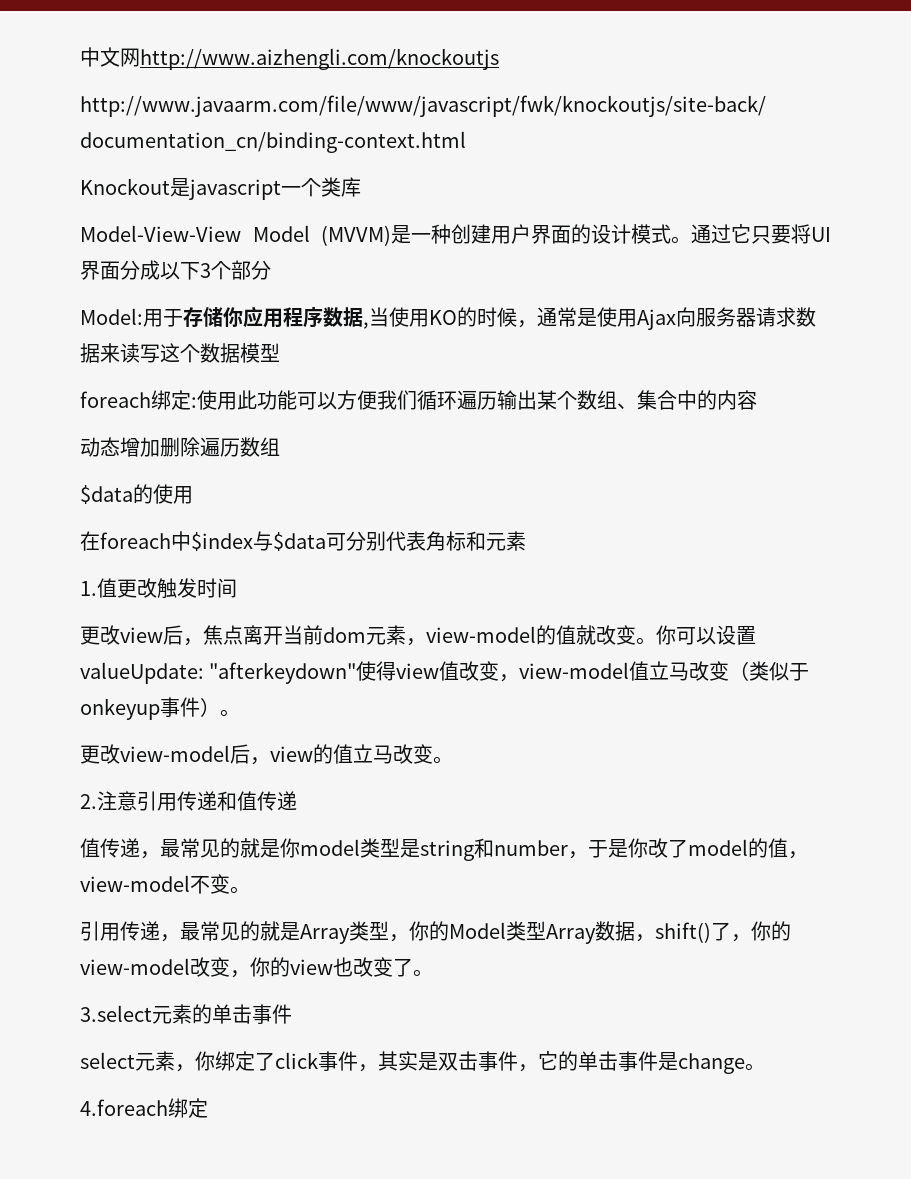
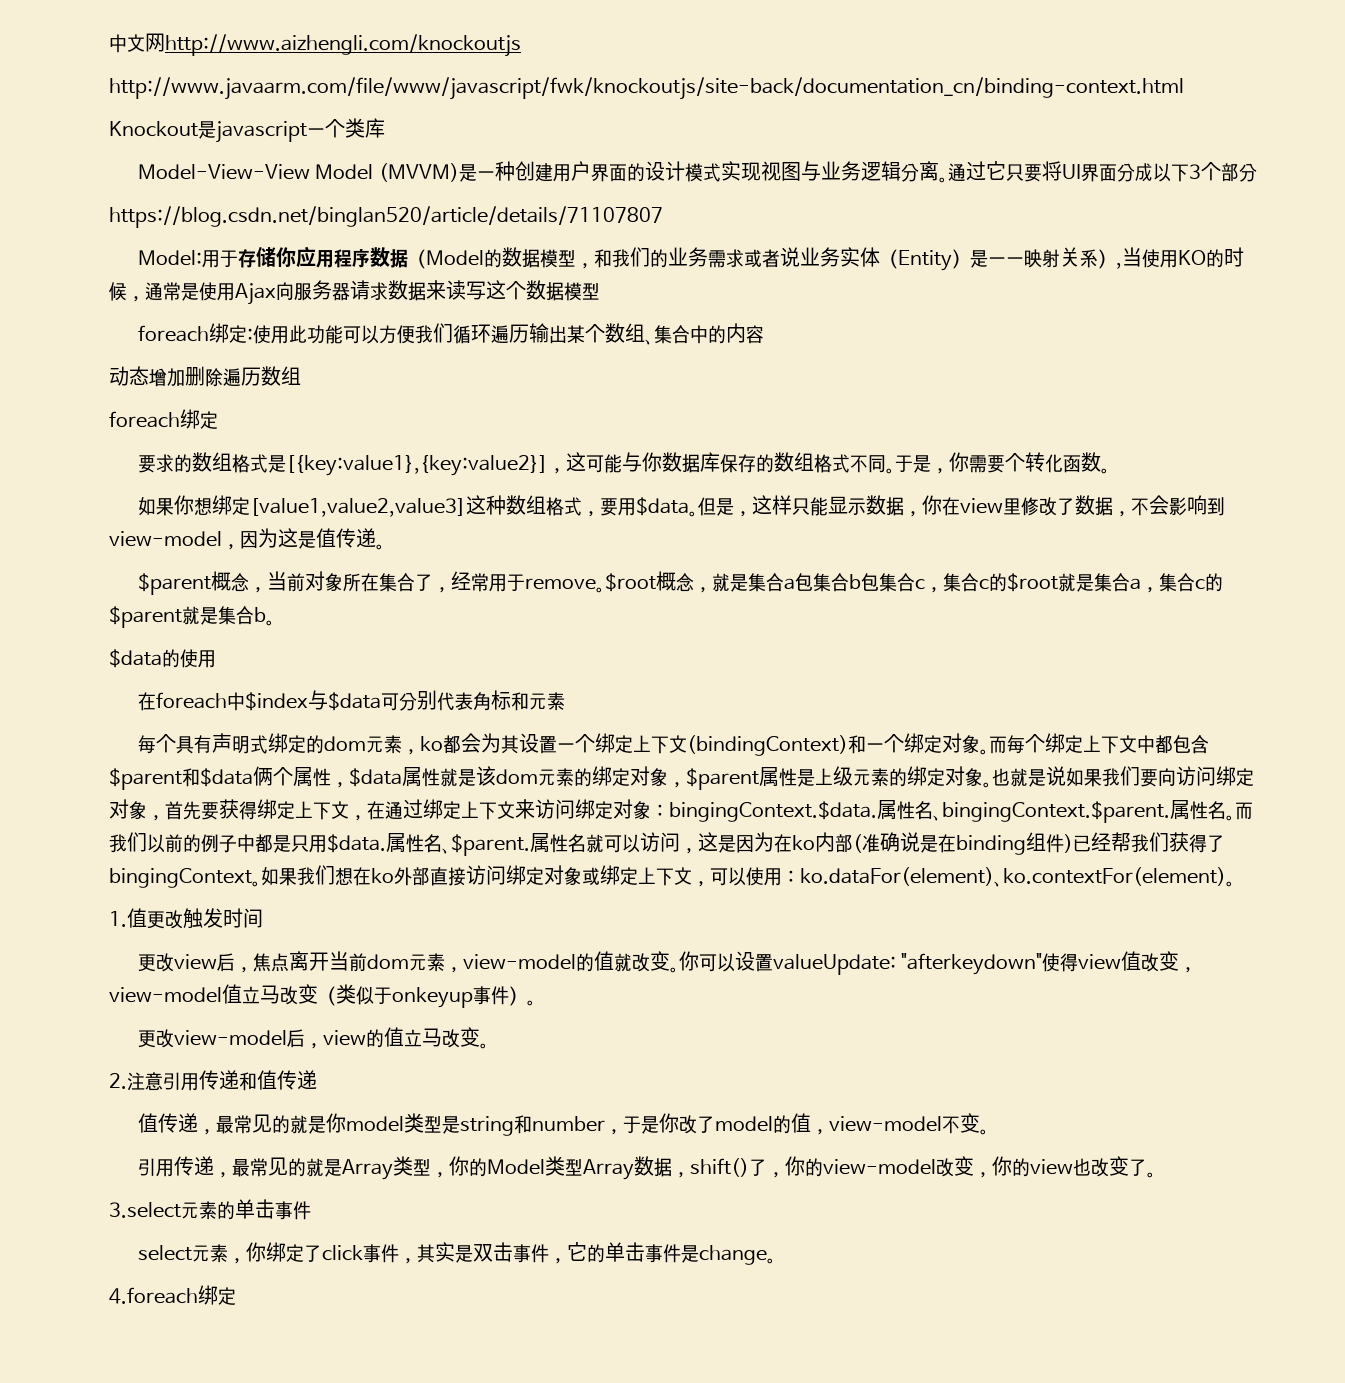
- Model-View-View Model (MVVM)是一种创建用户界面的设计模式。
+ Model-View-View Model (MVVM)是一种创建用户界面的设计模式实现视图与业务逻辑分离。
+ https://blog.csdn.net/binglan520/article/details/71107807
- Model:用于存储你应用程序数据,当使用KO的时候，通常是使用Ajax向服务器请求数据来读写这个数据模型
+ Model:用于存储你应用程序数据（Model的数据模型，和我们的业务需求或者说业务实体（Entity）是一一映射关系）,当使用KO的时候，通常是使用Ajax向服务器请求数据来读写这个数据模型
  动态增加删除遍历数组
+ foreach绑定
+ 要求的数组格式是[{key:value1},{key:value2}]，这可能与你数据库保存的数组格式不同。于是，你需要个转化函数。
+ 如果你想绑定[value1,value2,value3]这种数组格式，要用$data。但是，这样只能显示数据，你在view里修改了数据，不会影响到view-model，因为这是值传递。
+ $parent概念，当前对象所在集合了，经常用于remove。$root概念，就是集合a包集合b包集合c，集合c的$root就是集合a，集合c的$parent就是集合b。
+ 每个具有声明式绑定的dom元素，ko都会为其设置一个绑定上下文(bindingContext)和一个绑定对象。而每个绑定上下文中都包含$parent和$data俩个属性，$data属性就是该dom元素的绑定对象，$parent属性是上级元素的绑定对象。也就是说如果我们要向访问绑定对象，首先要获得绑定上下文，在通过绑定上下文来访问绑定对象：bingingContext.$data.属性名、bingingContext.$parent.属性名。而我们以前的例子中都是只用$data.属性名、$parent.属性名就可以访问，这是因为在ko内部(准确说是在binding组件)已经帮我们获得了bingingContext。如果我们想在ko外部直接访问绑定对象或绑定上下文，可以使用：ko.dataFor(element)、ko.contextFor(element)。

